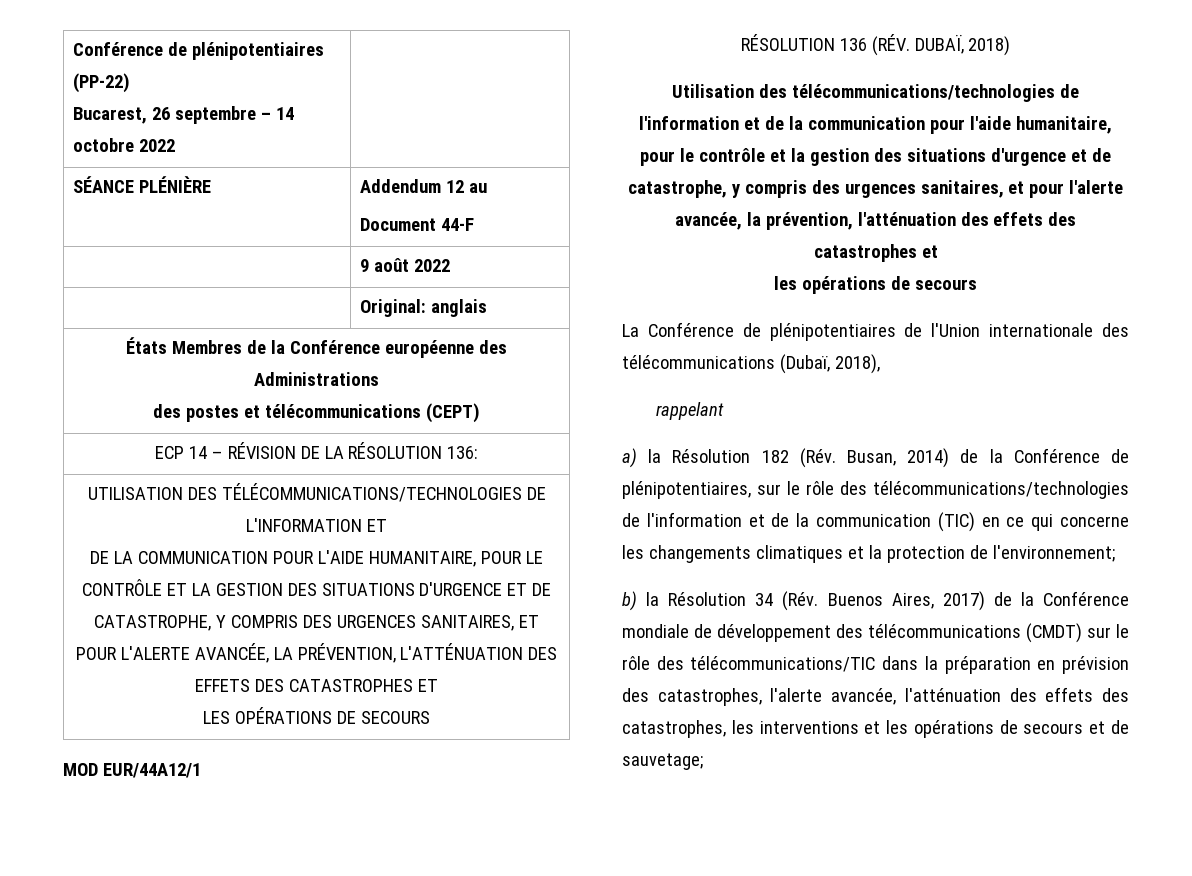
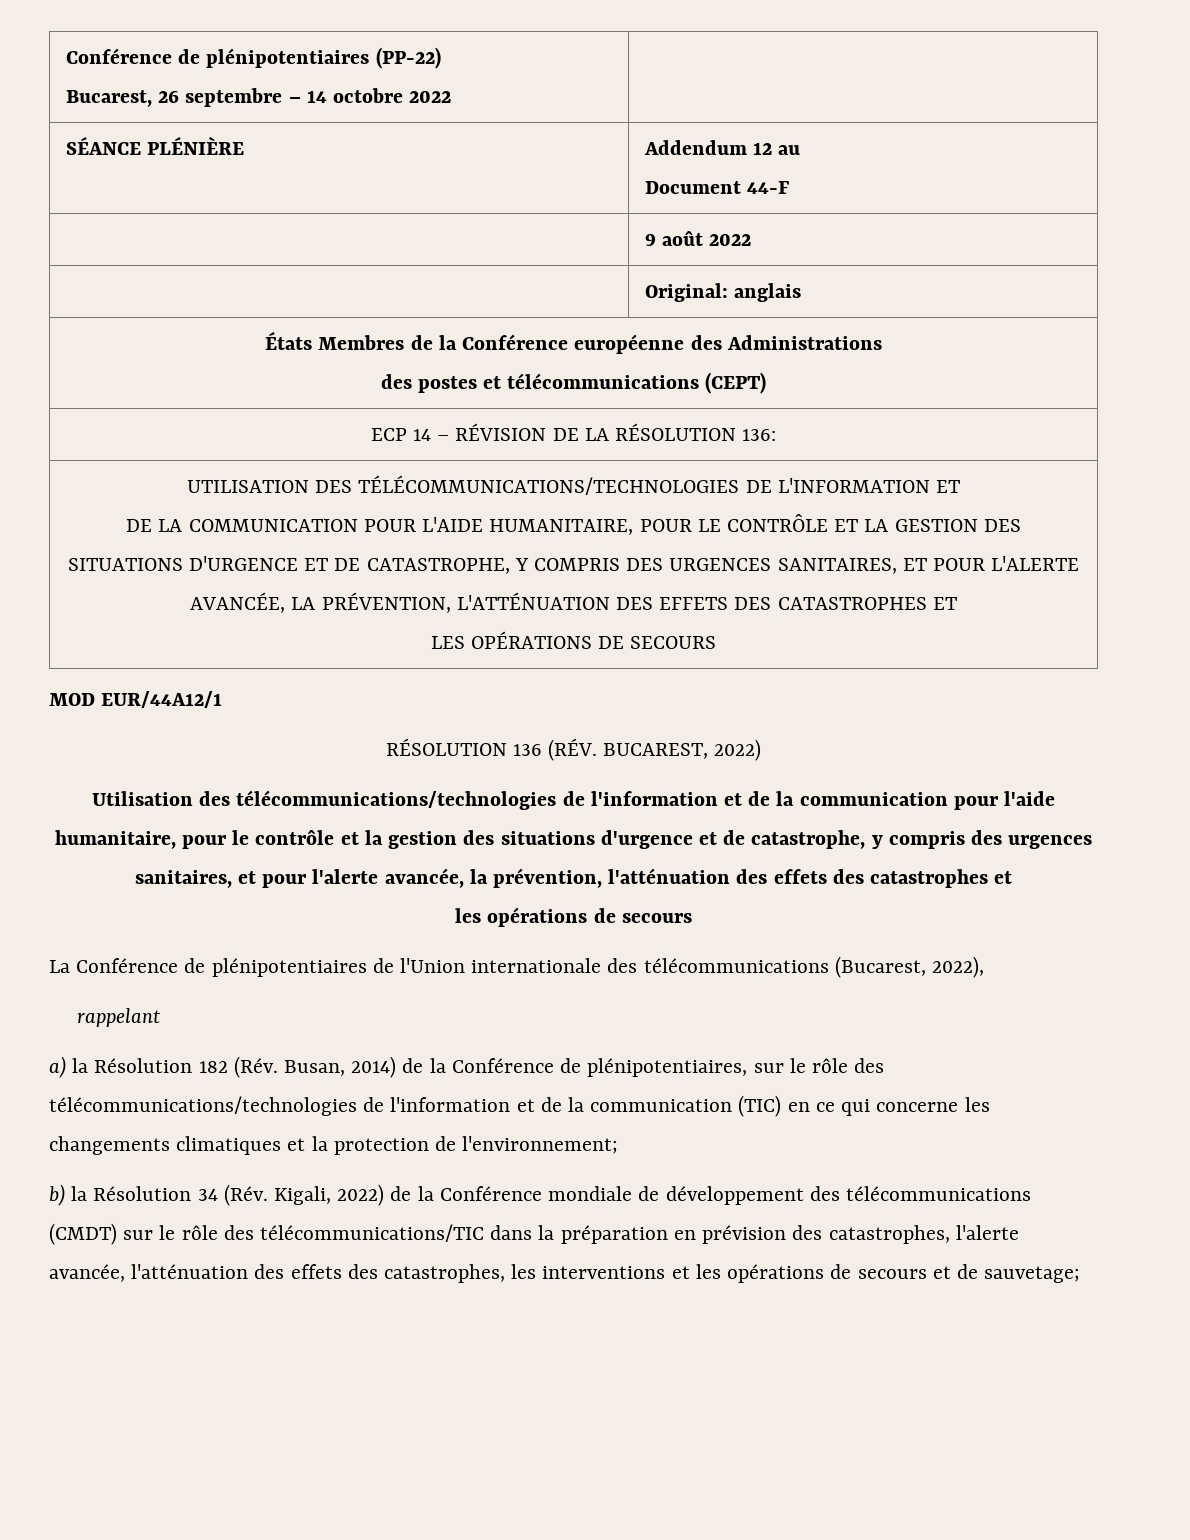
- RÉSOLUTION 136 (RÉV. DUBAÏ, 2018)
+ RÉSOLUTION 136 (RÉV. BUCAREST, 2022)
- La Conférence de plénipotentiaires de l'Union internationale des télécommunications (Dubaï, 2018),
+ La Conférence de plénipotentiaires de l'Union internationale des télécommunications (Bucarest, 2022),
- b) la Résolution 34 (Rév. Buenos Aires, 2017) de la Conférence mondiale de développement des télécommunications (CMDT) sur le rôle des télécommunications/TIC dans la préparation en prévision des catastrophes, l'alerte avancée, l'atténuation des effets des catastrophes, les interventions et les opérations de secours et de sauvetage;
+ b) la Résolution 34 (Rév. Kigali, 2022) de la Conférence mondiale de développement des télécommunications (CMDT) sur le rôle des télécommunications/TIC dans la préparation en prévision des catastrophes, l'alerte avancée, l'atténuation des effets des catastrophes, les interventions et les opérations de secours et de sauvetage;

